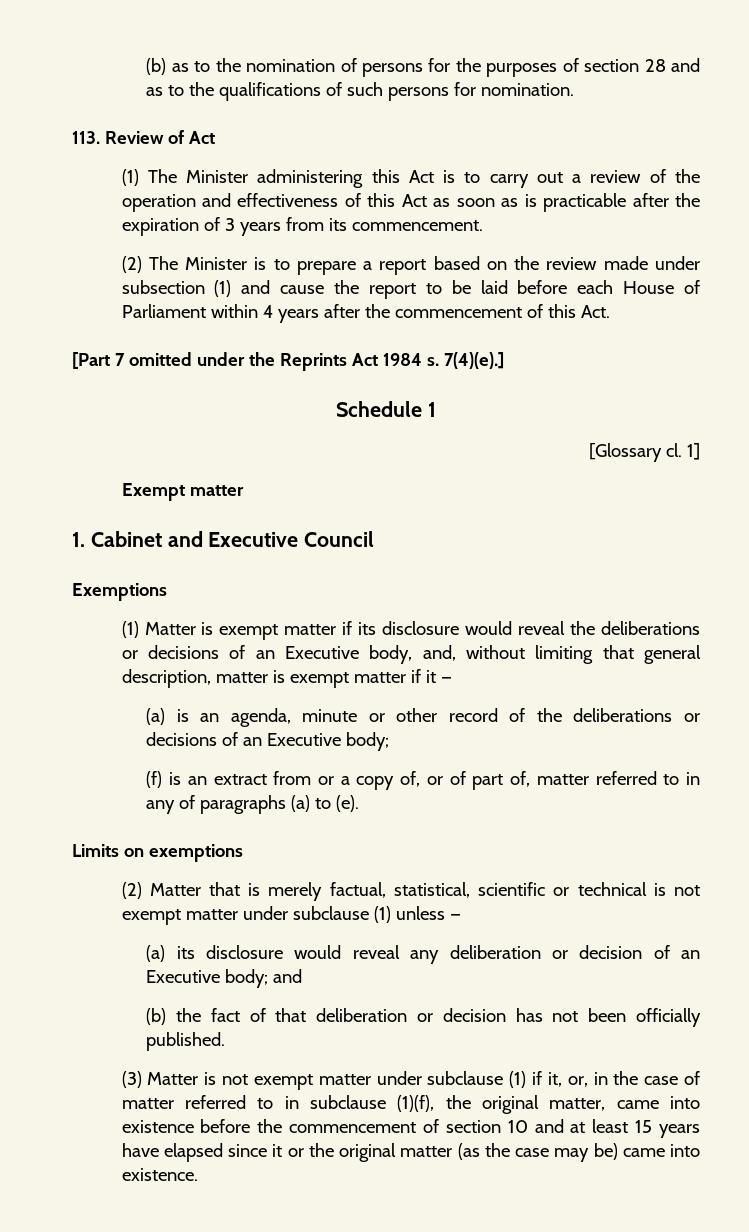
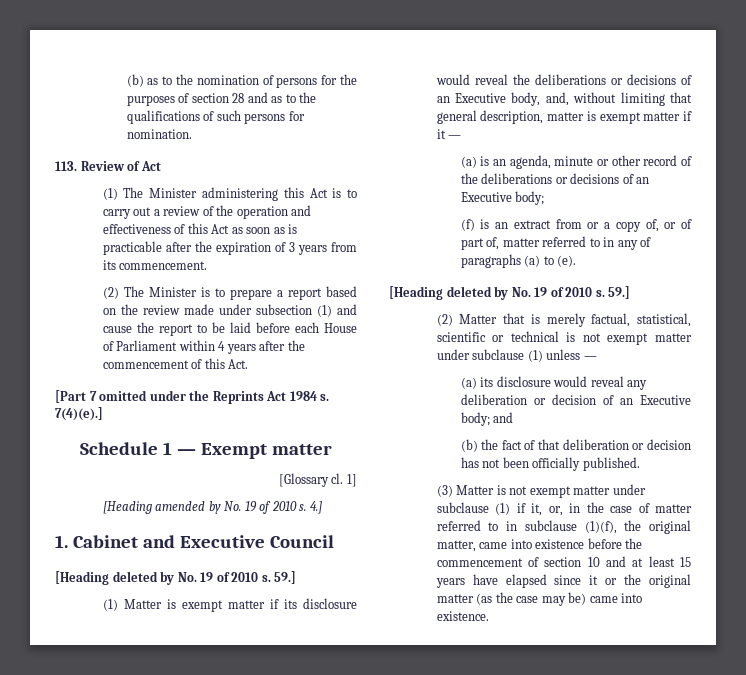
- Schedule 1
+ Schedule 1 — Exempt matter
- Exempt matter
+ [Heading amended by No. 19 of 2010 s. 4.]
  1. Cabinet and Executive Council
- Exemptions
+ [Heading deleted by No. 19 of 2010 s. 59.]
  (f) is an extract from or a copy of, or of part of, matter referred to in any of paragraphs (a) to (e).
- Limits on exemptions
+ [Heading deleted by No. 19 of 2010 s. 59.]

